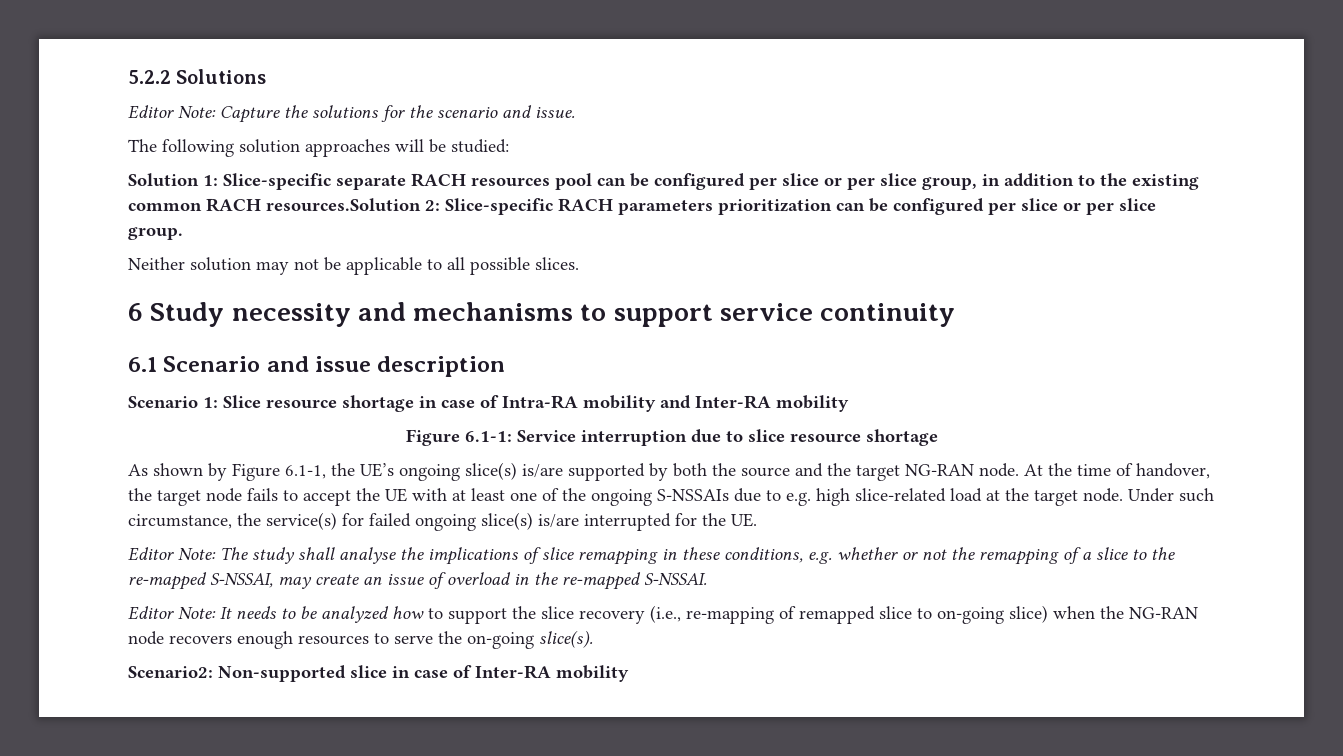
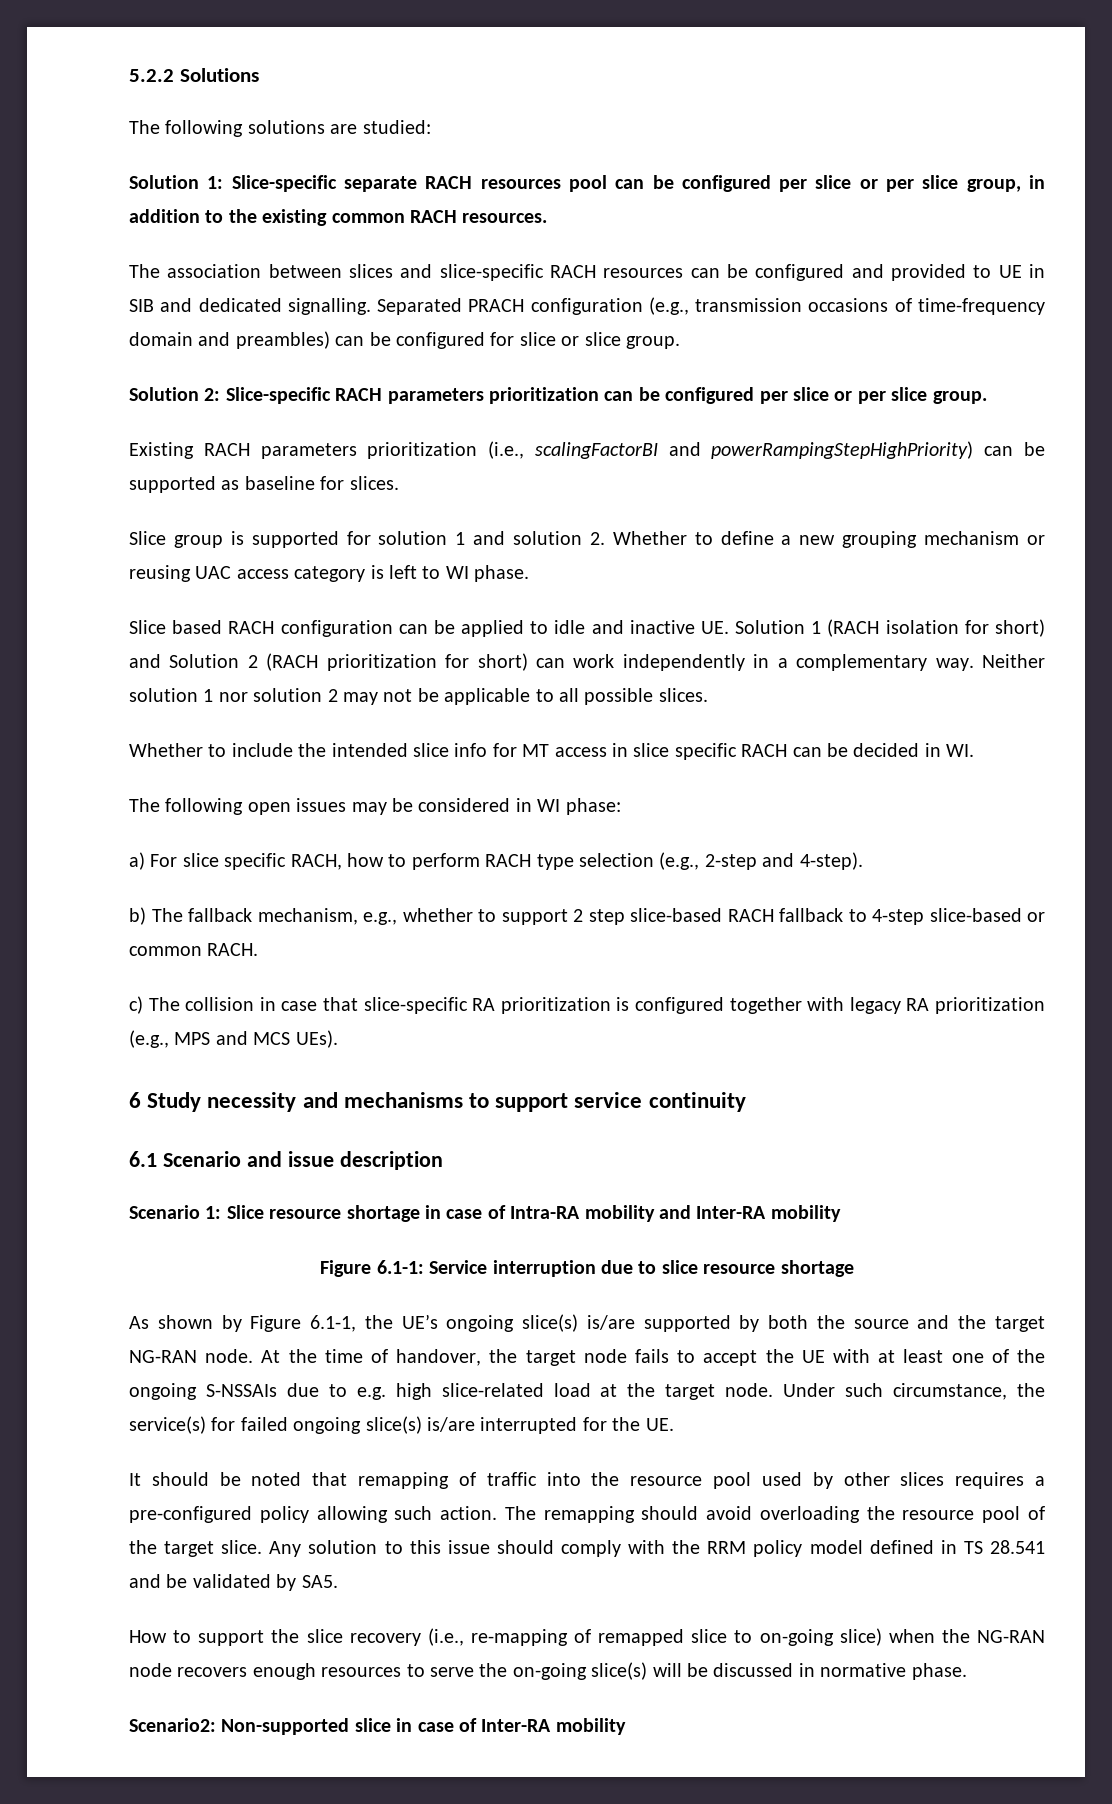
- Editor Note: Capture the solutions for the scenario and issue.
- The following solution approaches will be studied:
+ The following solutions are studied:
- Solution 1: Slice-specific separate RACH resources pool can be configured per slice or per slice group, in addition to the existing common RACH resources.Solution 2: Slice-specific RACH parameters prioritization can be configured per slice or per slice group.
+ Solution 1: Slice-specific separate RACH resources pool can be configured per slice or per slice group, in addition to the existing common RACH resources.
+ The association between slices and slice-specific RACH resources can be configured and provided to UE in SIB and dedicated signalling. Separated PRACH configuration (e.g., transmission occasions of time-frequency domain and preambles) can be configured for slice or slice group.
+ Solution 2: Slice-specific RACH parameters prioritization can be configured per slice or per slice group.
- Neither solution may not be applicable to all possible slices.
+ Existing RACH parameters prioritization (i.e., scalingFactorBI and powerRampingStepHighPriority) can be supported as baseline for slices.
+ Slice group is supported for solution 1 and solution 2. Whether to define a new grouping mechanism or reusing UAC access category is left to WI phase.
+ Slice based RACH configuration can be applied to idle and inactive UE. Solution 1 (RACH isolation for short) and Solution 2 (RACH prioritization for short) can work independently in a complementary way. Neither solution 1 nor solution 2 may not be applicable to all possible slices.
+ Whether to include the intended slice info for MT access in slice specific RACH can be decided in WI.
+ The following open issues may be considered in WI phase:
+ a) For slice specific RACH, how to perform RACH type selection (e.g., 2-step and 4-step).
+ b) The fallback mechanism, e.g., whether to support 2 step slice-based RACH fallback to 4-step slice-based or common RACH.
+ c) The collision in case that slice-specific RA prioritization is configured together with legacy RA prioritization (e.g., MPS and MCS UEs).
- Editor Note: The study shall analyse the implications of slice remapping in these conditions, e.g. whether or not the remapping of a slice to the re-mapped S-NSSAI, may create an issue of overload in the re-mapped S-NSSAI.
- Editor Note: It needs to be analyzed how to support the slice recovery (i.e., re-mapping of remapped slice to on-going slice) when the NG-RAN node recovers enough resources to serve the on-going slice(s).
+ It should be noted that remapping of traffic into the resource pool used by other slices requires a pre-configured policy allowing such action. The remapping should avoid overloading the resource pool of the target slice. Any solution to this issue should comply with the RRM policy model defined in TS 28.541 and be validated by SA5.
+ How to support the slice recovery (i.e., re-mapping of remapped slice to on-going slice) when the NG-RAN node recovers enough resources to serve the on-going slice(s) will be discussed in normative phase.

